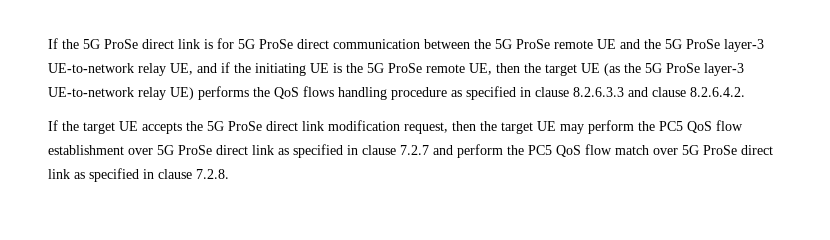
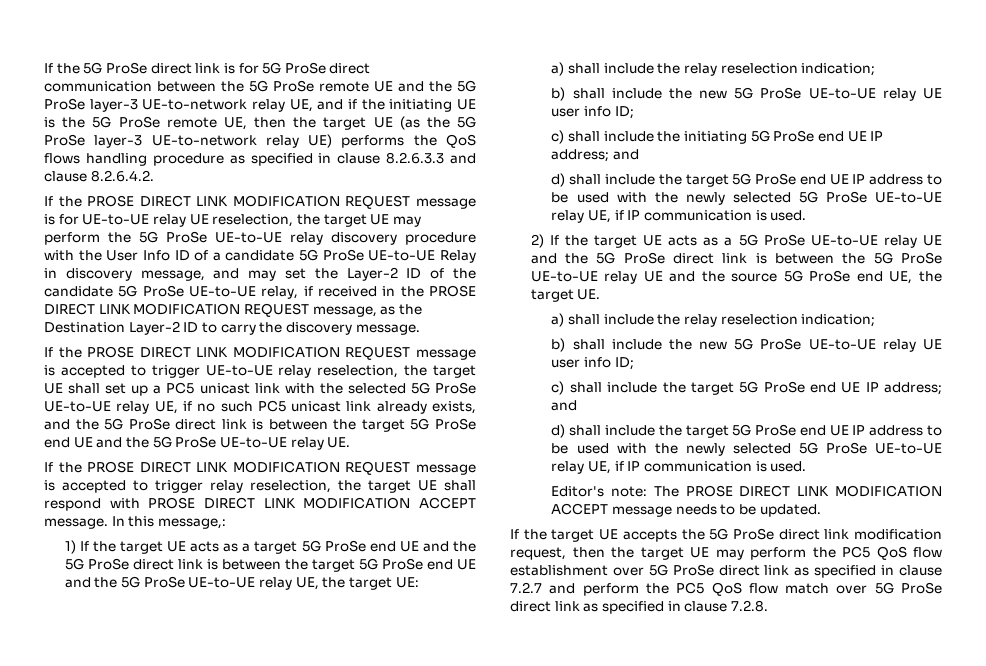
+ If the PROSE DIRECT LINK MODIFICATION REQUEST message is for UE-to-UE relay UE reselection, the target UE may perform the 5G ProSe UE-to-UE relay discovery procedure with the User Info ID of a candidate 5G ProSe UE-to-UE Relay in discovery message, and may set the Layer-2 ID of the candidate 5G ProSe UE-to-UE relay, if received in the PROSE DIRECT LINK MODIFICATION REQUEST message, as the Destination Layer-2 ID to carry the discovery message.
+ If the PROSE DIRECT LINK MODIFICATION REQUEST message is accepted to trigger UE-to-UE relay reselection, the target UE shall set up a PC5 unicast link with the selected 5G ProSe UE-to-UE relay UE, if no such PC5 unicast link already exists, and the 5G ProSe direct link is between the target 5G ProSe end UE and the 5G ProSe UE-to-UE relay UE.
+ If the PROSE DIRECT LINK MODIFICATION REQUEST message is accepted to trigger relay reselection, the target UE shall respond with PROSE DIRECT LINK MODIFICATION ACCEPT message. In this message,:
+ 1) If the target UE acts as a target 5G ProSe end UE and the 5G ProSe direct link is between the target 5G ProSe end UE and the 5G ProSe UE-to-UE relay UE, the target UE:
+ a) shall include the relay reselection indication;
+ b) shall include the new 5G ProSe UE-to-UE relay UE user info ID;
+ c) shall include the initiating 5G ProSe end UE IP address; and
+ d) shall include the target 5G ProSe end UE IP address to be used with the newly selected 5G ProSe UE-to-UE relay UE, if IP communication is used.
+ 2) If the target UE acts as a 5G ProSe UE-to-UE relay UE and the 5G ProSe direct link is between the 5G ProSe UE-to-UE relay UE and the source 5G ProSe end UE, the target UE.
+ a) shall include the relay reselection indication;
+ b) shall include the new 5G ProSe UE-to-UE relay UE user info ID;
+ c) shall include the target 5G ProSe end UE IP address; and
+ d) shall include the target 5G ProSe end UE IP address to be used with the newly selected 5G ProSe UE-to-UE relay UE, if IP communication is used.
+ Editor's note: The PROSE DIRECT LINK MODIFICATION ACCEPT message needs to be updated.

